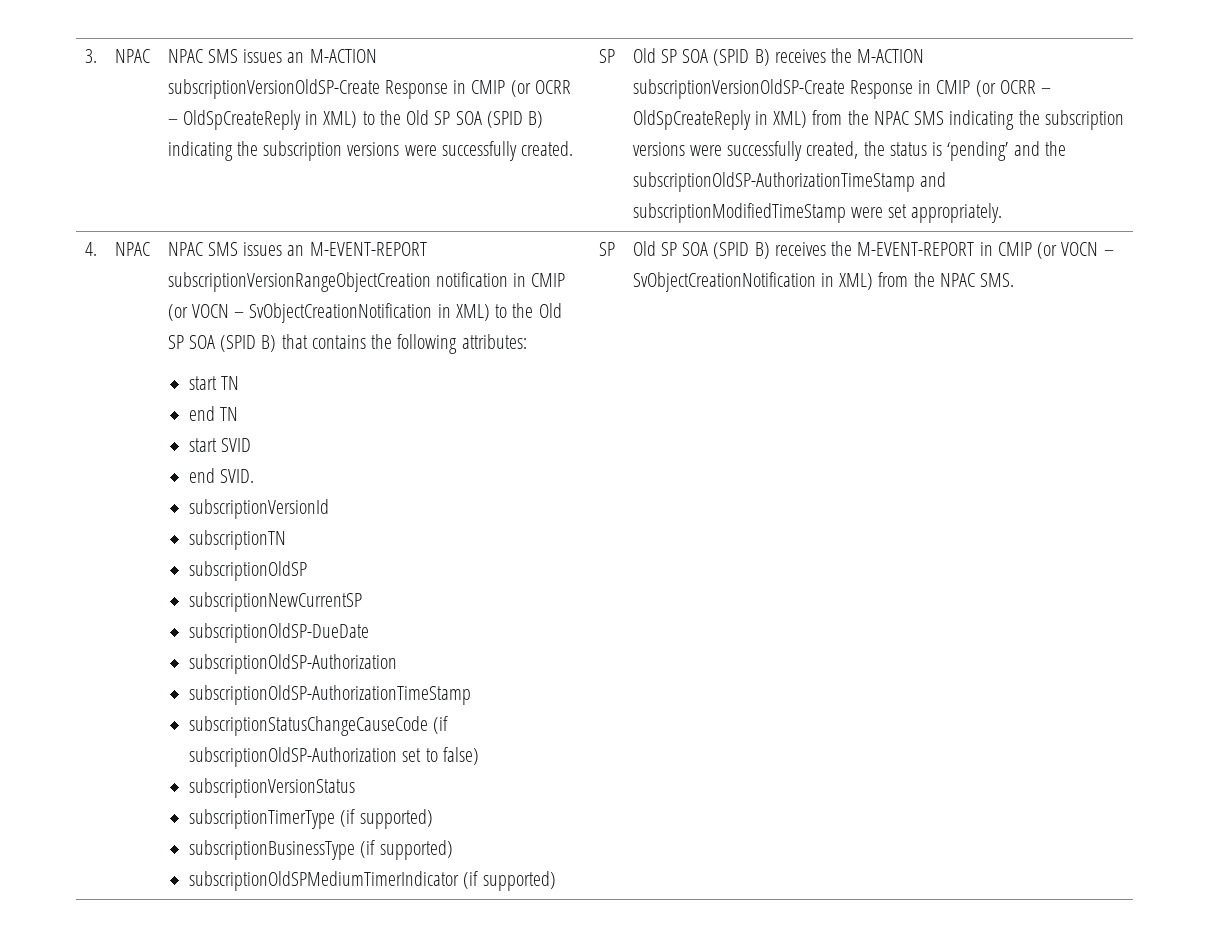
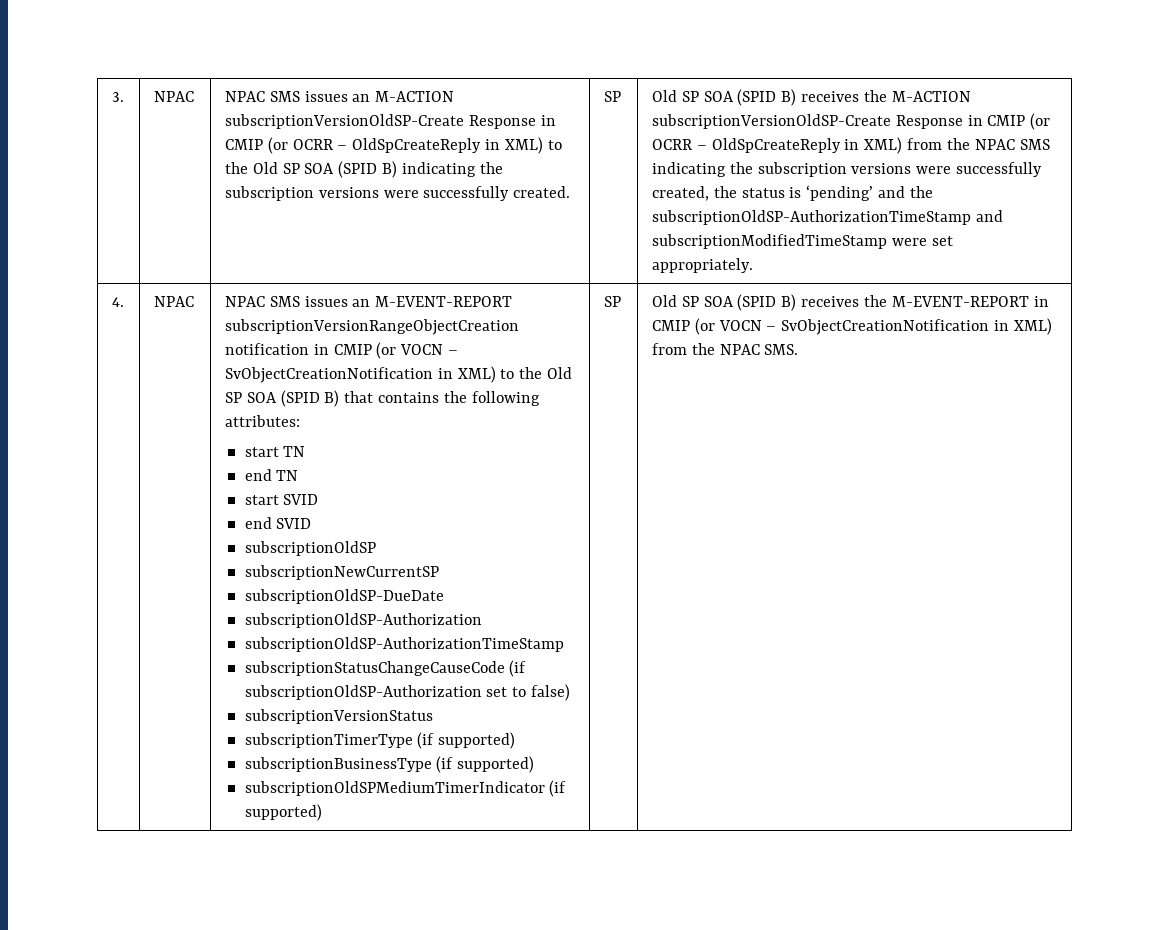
- end SVID.
- subscriptionVersionId
- subscriptionTN
+ end SVID

